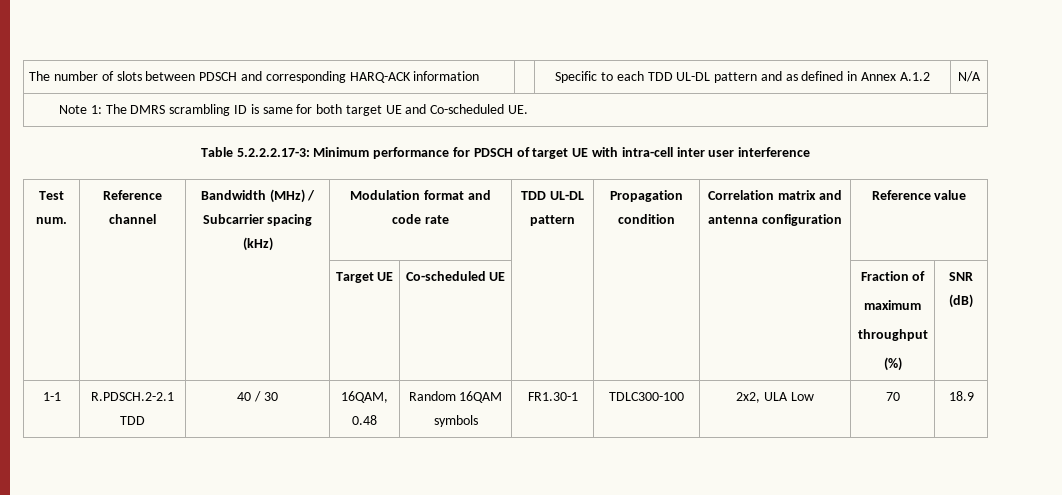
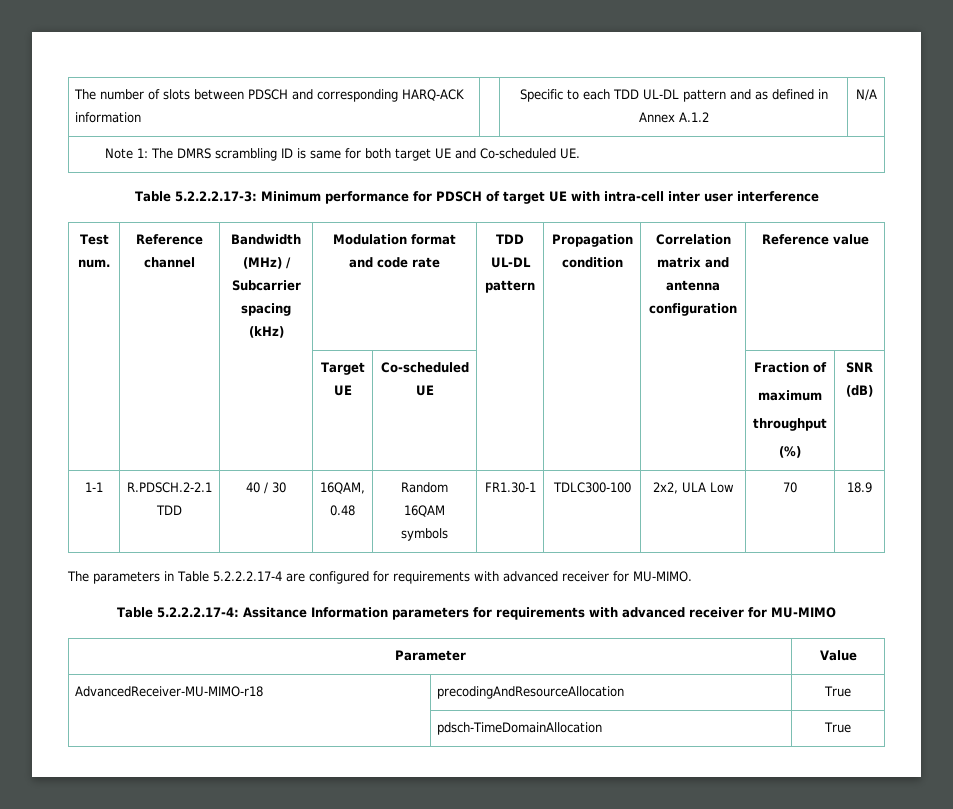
+ The parameters in Table 5.2.2.2.17-4 are configured for requirements with advanced receiver for MU-MIMO.
+ Table 5.2.2.2.17-4: Assitance Information parameters for requirements with advanced receiver for MU-MIMO
+ Parameter | Value
+ AdvancedReceiver-MU-MIMO-r18 | precodingAndResourceAllocation | True
+ | pdsch-TimeDomainAllocation | True

